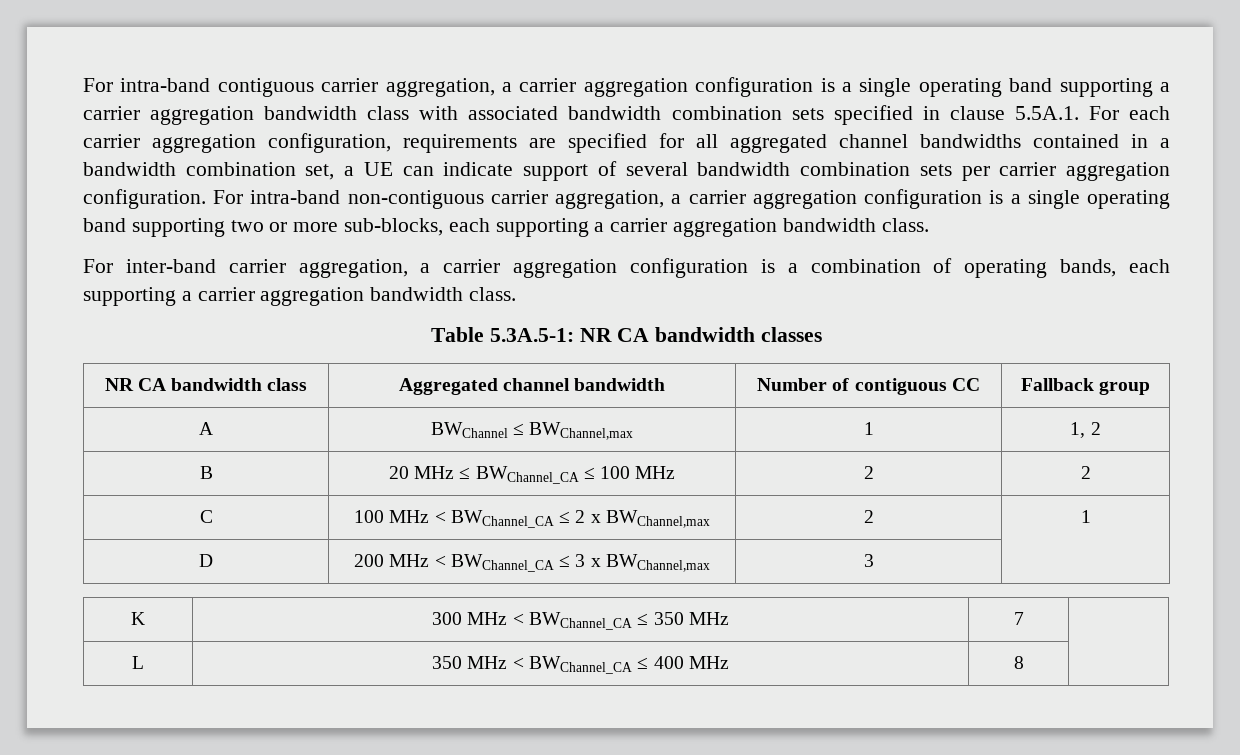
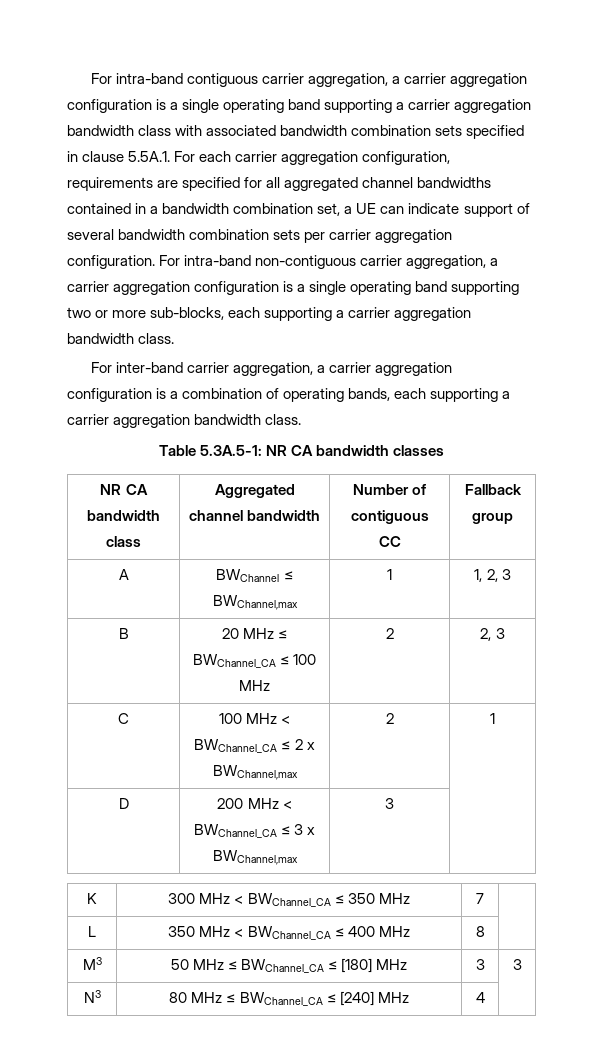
- A | BWChannel ≤ BWChannel,max | 1 | 1, 2
+ A | BWChannel ≤ BWChannel,max | 1 | 1, 2, 3
- B | 20 MHz ≤ BWChannel_CA ≤ 100 MHz | 2 | 2
+ B | 20 MHz ≤ BWChannel_CA ≤ 100 MHz | 2 | 2, 3
+ M3 | 50 MHz ≤ BWChannel_CA ≤ [180] MHz | 3 | 3
+ N3 | 80 MHz ≤ BWChannel_CA ≤ [240] MHz | 4 |

